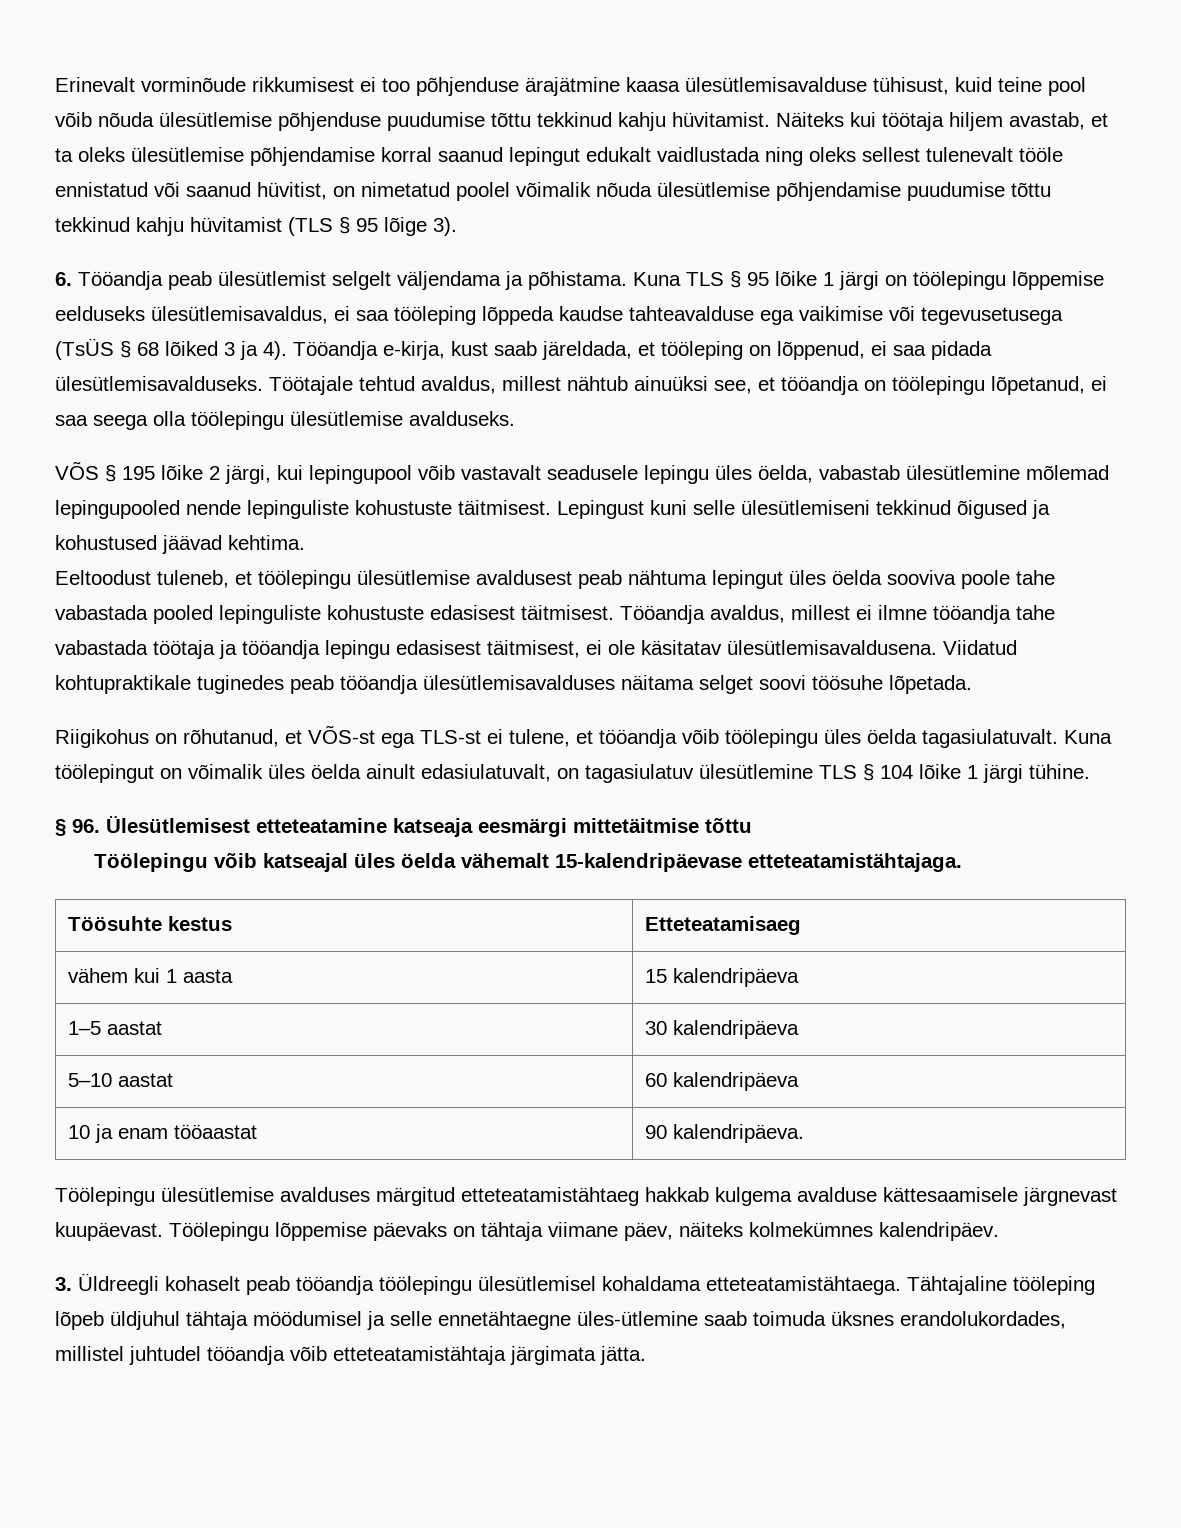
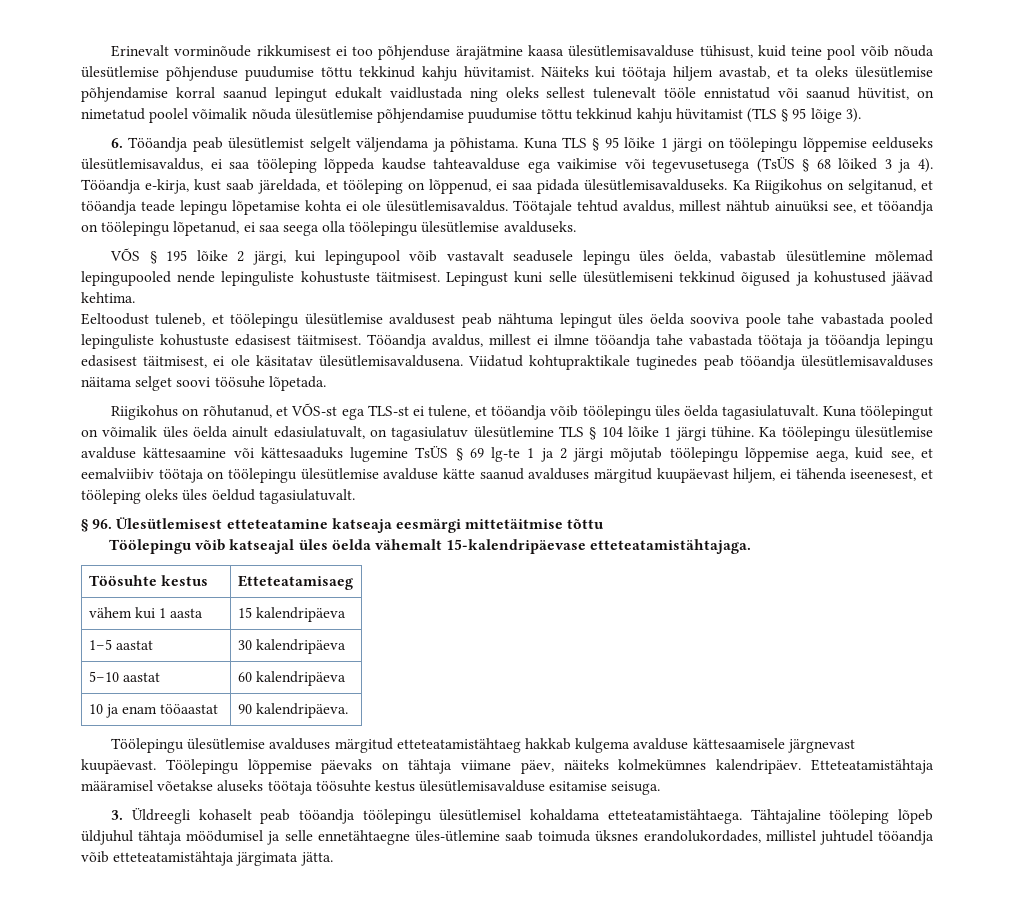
+ Ka Riigikohus on selgitanud, et tööandja teade lepingu lõpetamise kohta ei ole ülesütlemisavaldus.
+ Ka töölepingu ülesütlemise avalduse kättesaamine või kättesaaduks lugemine TsÜS § 69 lg-te 1 ja 2 järgi mõjutab töölepingu lõppemise aega, kuid see, et eemalviibiv töötaja on töölepingu ülesütlemise avalduse kätte saanud avalduses märgitud kuupäevast hiljem, ei tähenda iseenesest, et tööleping oleks üles öeldud tagasiulatuvalt.
+ Etteteatamistähtaja määramisel võetakse aluseks töötaja töösuhte kestus ülesütlemisavalduse esitamise seisuga.

